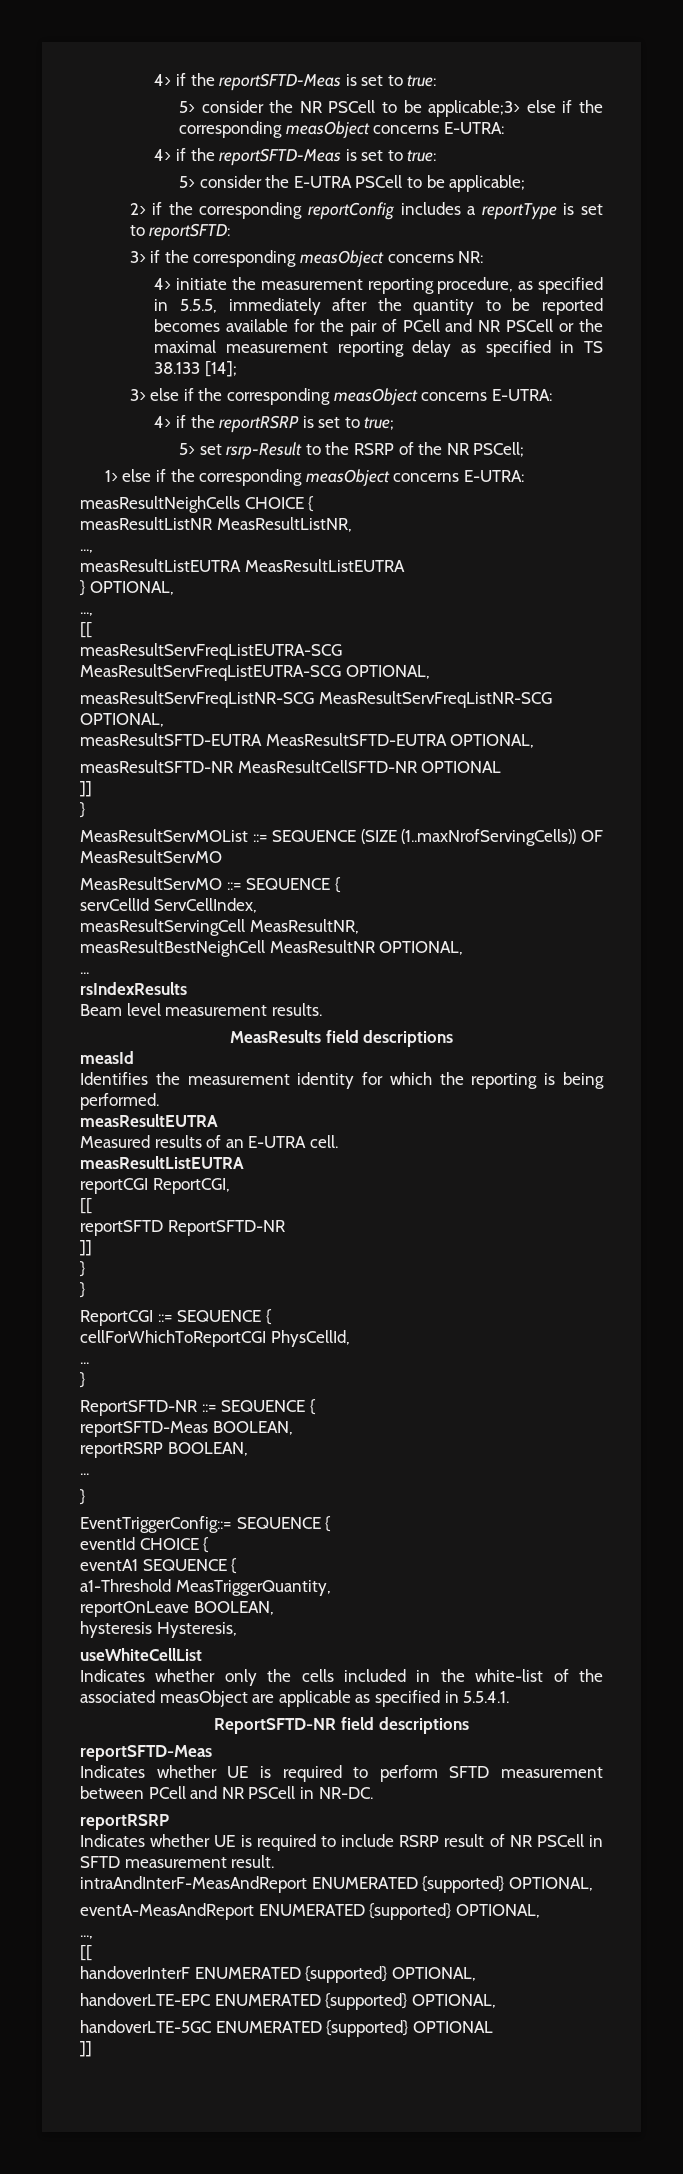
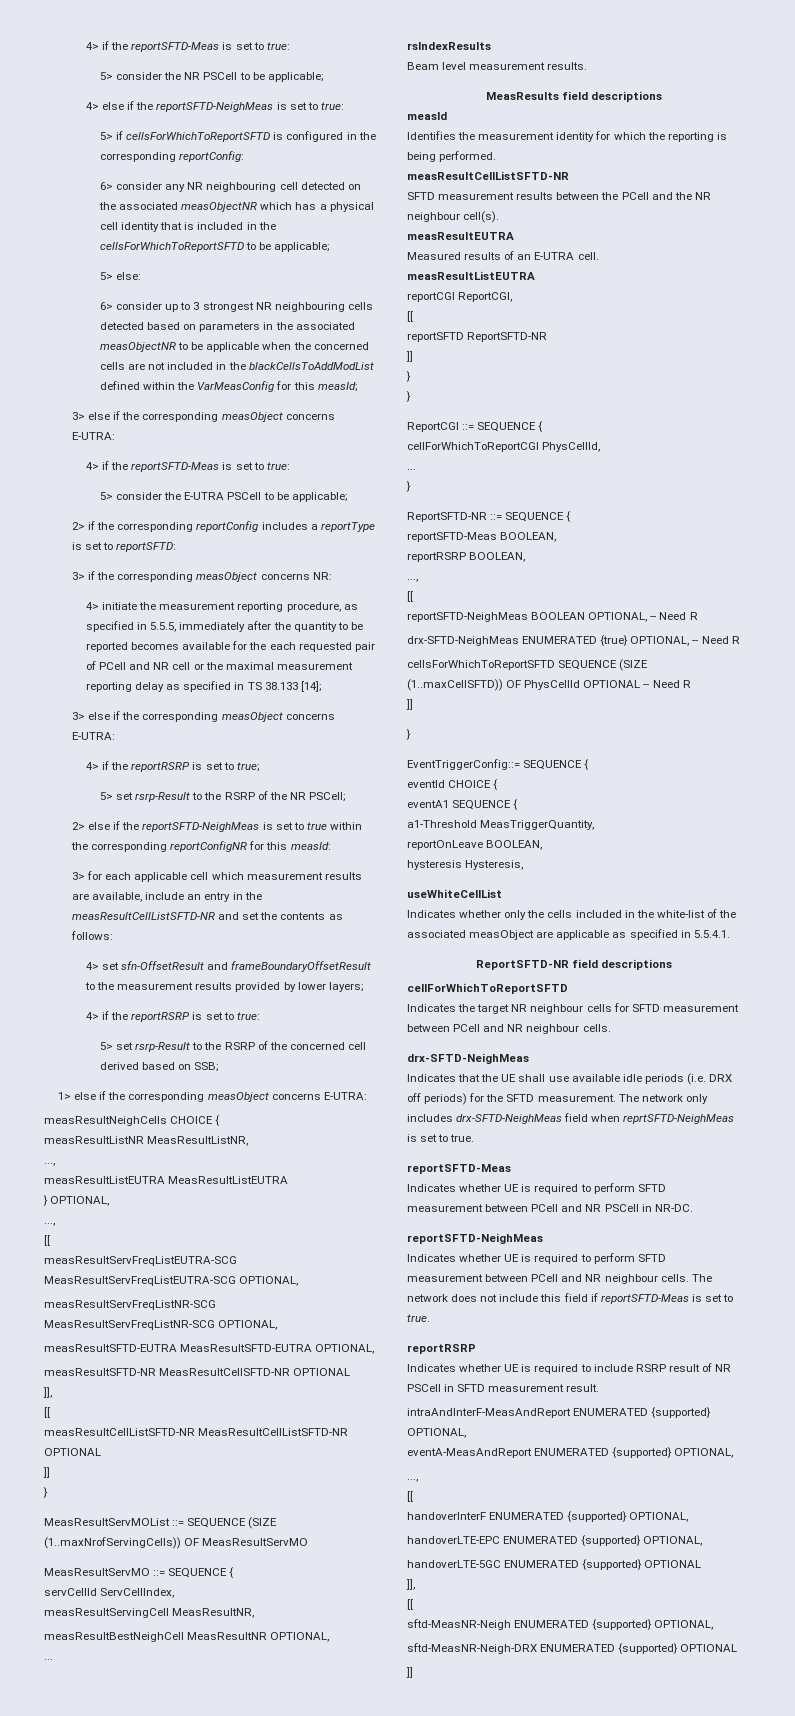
- 5> consider the NR PSCell to be applicable;3> else if the corresponding measObject concerns E-UTRA:
+ 5> consider the NR PSCell to be applicable;
+ 4> else if the reportSFTD-NeighMeas is set to true:
+ 5> if cellsForWhichToReportSFTD is configured in the corresponding reportConfig:
+ 6> consider any NR neighbouring cell detected on the associated measObjectNR which has a physical cell identity that is included in the cellsForWhichToReportSFTD to be applicable;
+ 5> else:
+ 6> consider up to 3 strongest NR neighbouring cells detected based on parameters in the associated measObjectNR to be applicable when the concerned cells are not included in the blackCellsToAddModList defined within the VarMeasConfig for this measId;
+ 3> else if the corresponding measObject concerns E-UTRA:
- 4> initiate the measurement reporting procedure, as specified in 5.5.5, immediately after the quantity to be reported becomes available for the pair of PCell and NR PSCell or the maximal measurement reporting delay as specified in TS 38.133 [14];
+ 4> initiate the measurement reporting procedure, as specified in 5.5.5, immediately after the quantity to be reported becomes available for the each requested pair of PCell and NR cell or the maximal measurement reporting delay as specified in TS 38.133 [14];
+ 2> else if the reportSFTD-NeighMeas is set to true within the corresponding reportConfigNR for this measId:
+ 3> for each applicable cell which measurement results are available, include an entry in the measResultCellListSFTD-NR and set the contents as follows:
+ 4> set sfn-OffsetResult and frameBoundaryOffsetResult to the measurement results provided by lower layers;
+ 4> if the reportRSRP is set to true:
+ 5> set rsrp-Result to the RSRP of the concerned cell derived based on SSB;
  measResultSFTD-NR MeasResultCellSFTD-NR OPTIONAL
+ ]],
+ [[
+ measResultCellListSFTD-NR MeasResultCellListSFTD-NR OPTIONAL
  Identifies the measurement identity for which the reporting is being performed.
+ measResultCellListSFTD-NR
+ SFTD measurement results between the PCell and the NR neighbour cell(s).
  reportRSRP BOOLEAN,
- ...
+ ...,
+ [[
+ reportSFTD-NeighMeas BOOLEAN OPTIONAL, -- Need R
+ drx-SFTD-NeighMeas ENUMERATED {true} OPTIONAL, -- Need R
+ cellsForWhichToReportSFTD SEQUENCE (SIZE (1..maxCellSFTD)) OF PhysCellId OPTIONAL -- Need R
+ ]]
+ cellForWhichToReportSFTD
+ Indicates the target NR neighbour cells for SFTD measurement between PCell and NR neighbour cells.
+ drx-SFTD-NeighMeas
+ Indicates that the UE shall use available idle periods (i.e. DRX off periods) for the SFTD measurement. The network only includes drx-SFTD-NeighMeas field when reprtSFTD-NeighMeas is set to true.
  Indicates whether UE is required to perform SFTD measurement between PCell and NR PSCell in NR-DC.
+ reportSFTD-NeighMeas
+ Indicates whether UE is required to perform SFTD measurement between PCell and NR neighbour cells. The network does not include this field if reportSFTD-Meas is set to true.
  handoverLTE-5GC ENUMERATED {supported} OPTIONAL
+ ]],
+ [[
+ sftd-MeasNR-Neigh ENUMERATED {supported} OPTIONAL,
+ sftd-MeasNR-Neigh-DRX ENUMERATED {supported} OPTIONAL

